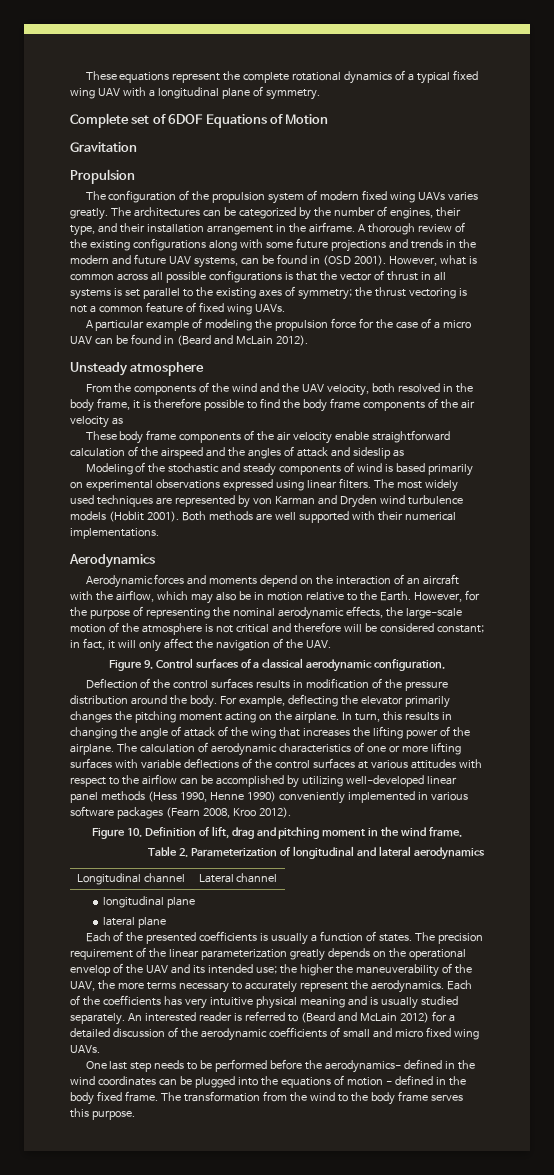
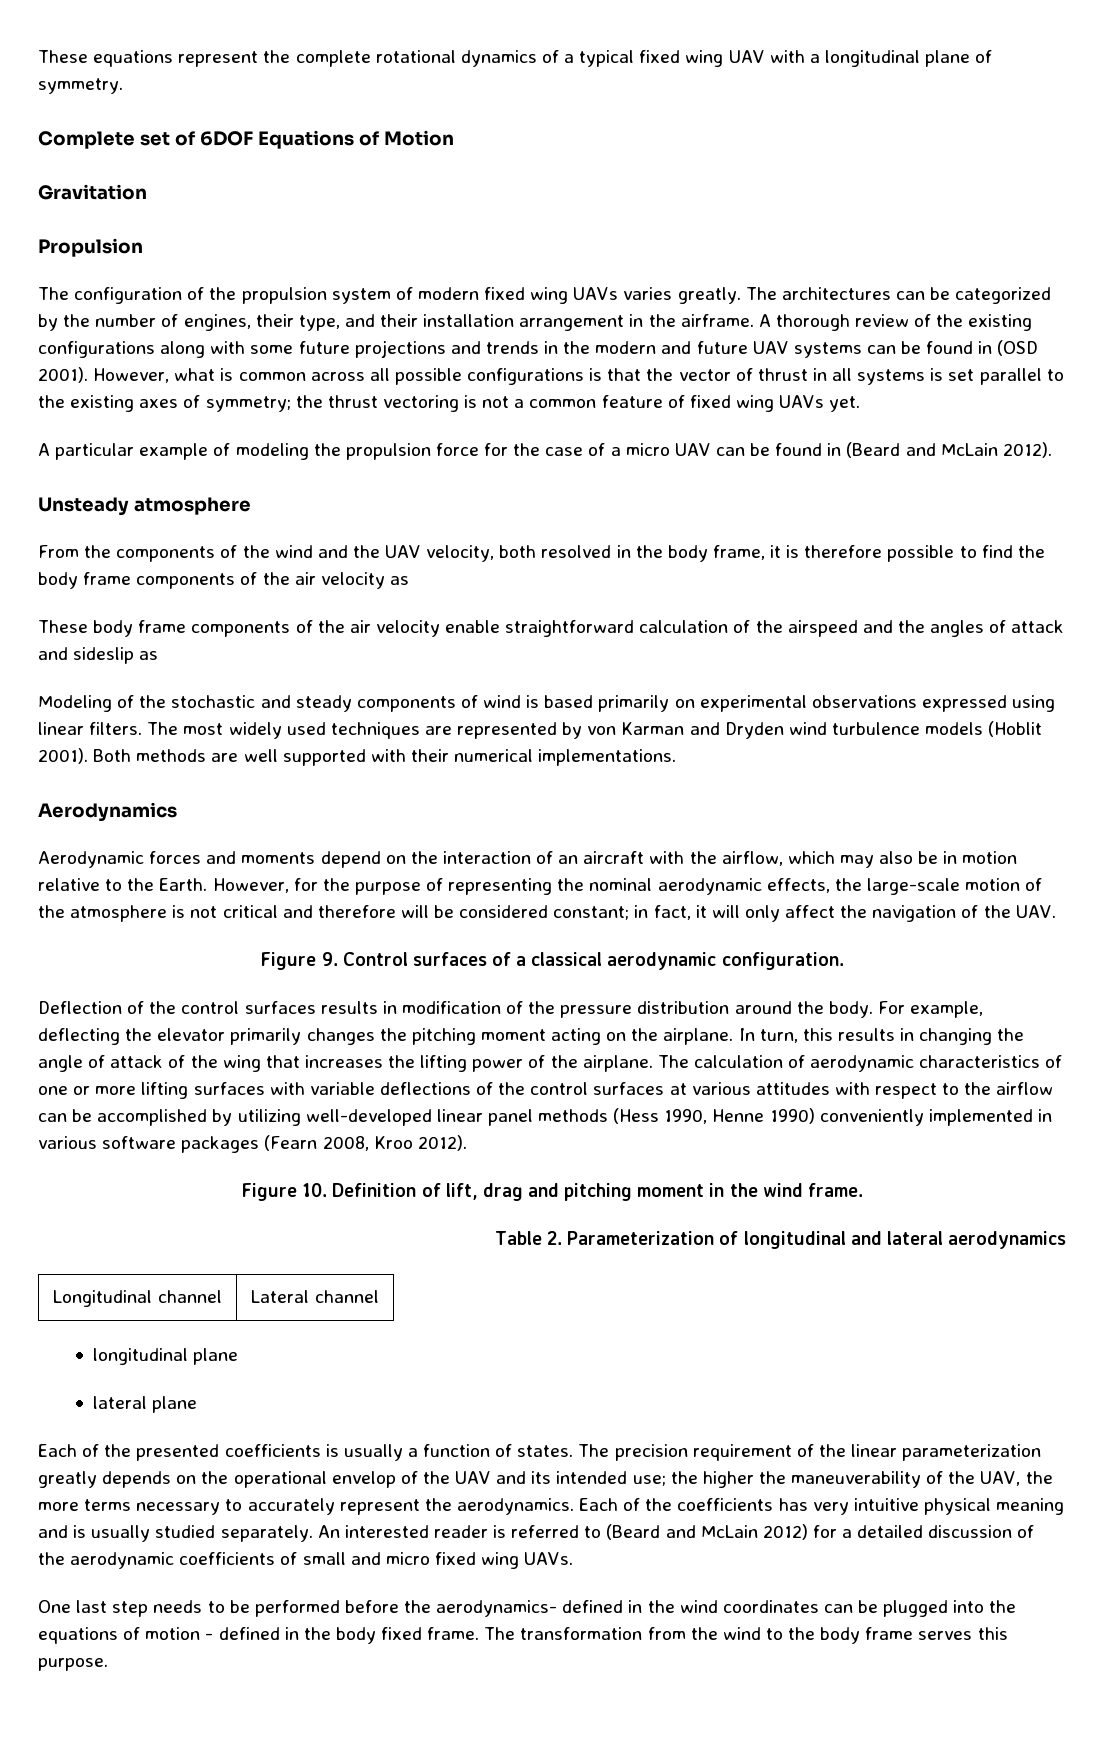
- A thorough review of the existing configurations along with some future projections and trends in the modern and future UAV systems, can be found in (OSD 2001).
+ A thorough review of the existing configurations along with some future projections and trends in the modern and future UAV systems can be found in (OSD 2001).
- However, what is common across all possible configurations is that the vector of thrust in all systems is set parallel to the existing axes of symmetry; the thrust vectoring is not a common feature of fixed wing UAVs.
+ However, what is common across all possible configurations is that the vector of thrust in all systems is set parallel to the existing axes of symmetry; the thrust vectoring is not a common feature of fixed wing UAVs yet.

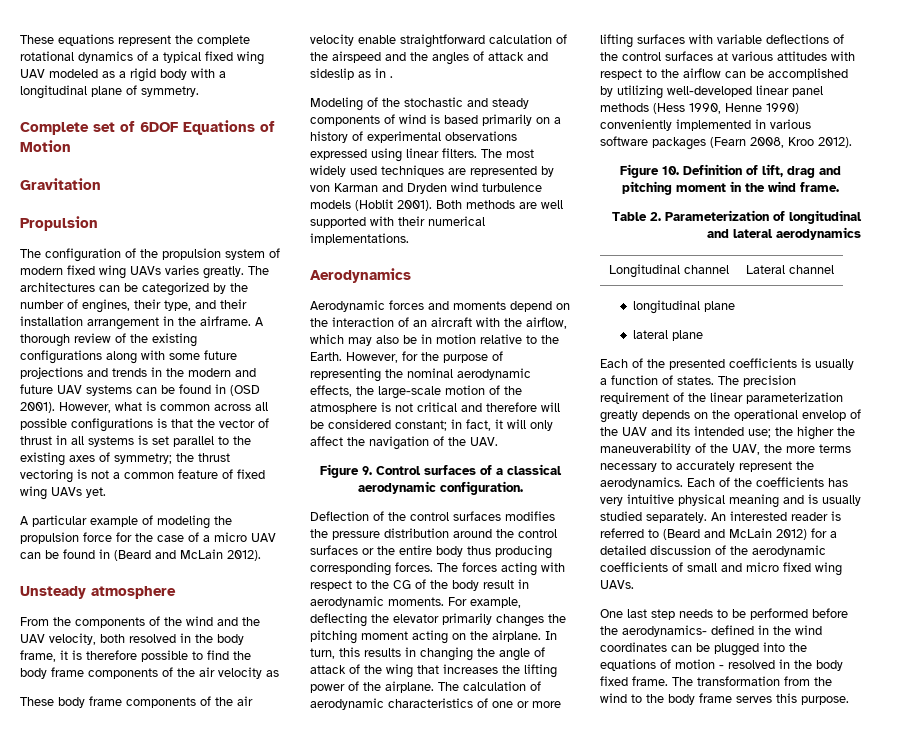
- These equations represent the complete rotational dynamics of a typical fixed wing UAV with a longitudinal plane of symmetry.
+ These equations represent the complete rotational dynamics of a typical fixed wing UAV modeled as a rigid body with a longitudinal plane of symmetry.
- These body frame components of the air velocity enable straightforward calculation of the airspeed and the angles of attack and sideslip as
+ These body frame components of the air velocity enable straightforward calculation of the airspeed and the angles of attack and sideslip as in .
- Modeling of the stochastic and steady components of wind is based primarily on experimental observations expressed using linear filters.
+ Modeling of the stochastic and steady components of wind is based primarily on a history of experimental observations expressed using linear filters.
- Deflection of the control surfaces results in modification of the pressure distribution around the body.
+ Deflection of the control surfaces modifies the pressure distribution around the control surfaces or the entire body thus producing corresponding forces. The forces acting with respect to the CG of the body result in aerodynamic moments.
- One last step needs to be performed before the aerodynamics- defined in the wind coordinates can be plugged into the equations of motion - defined in the body fixed frame.
+ One last step needs to be performed before the aerodynamics- defined in the wind coordinates can be plugged into the equations of motion - resolved in the body fixed frame.

